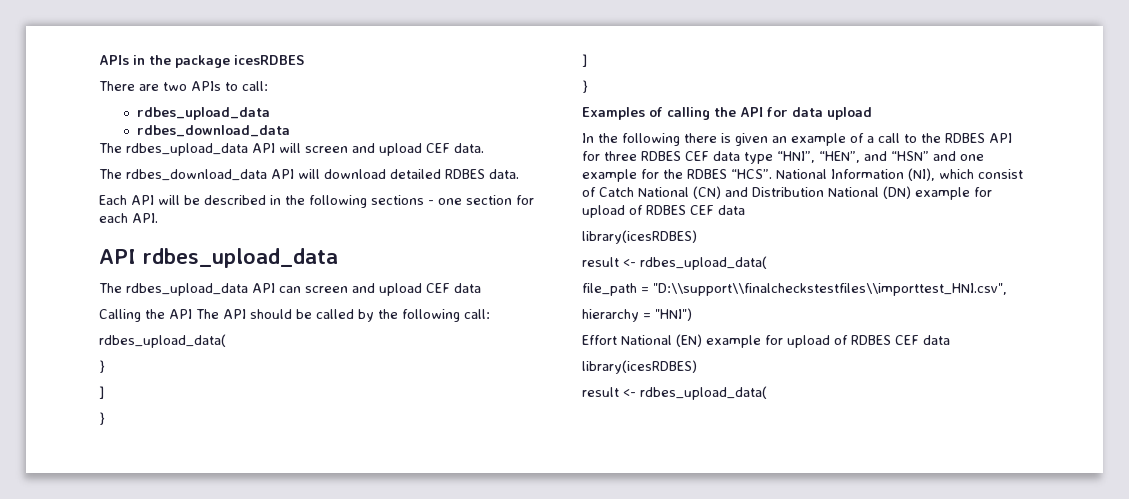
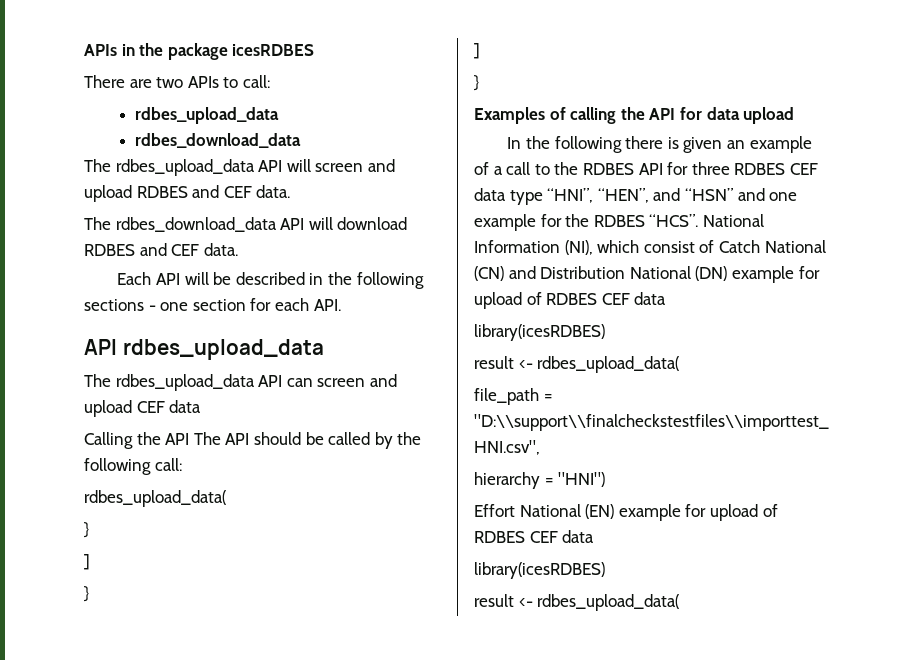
- The rdbes_upload_data API will screen and upload CEF data.
+ The rdbes_upload_data API will screen and upload RDBES and CEF data.
- The rdbes_download_data API will download detailed RDBES data.
+ The rdbes_download_data API will download RDBES and CEF data.

